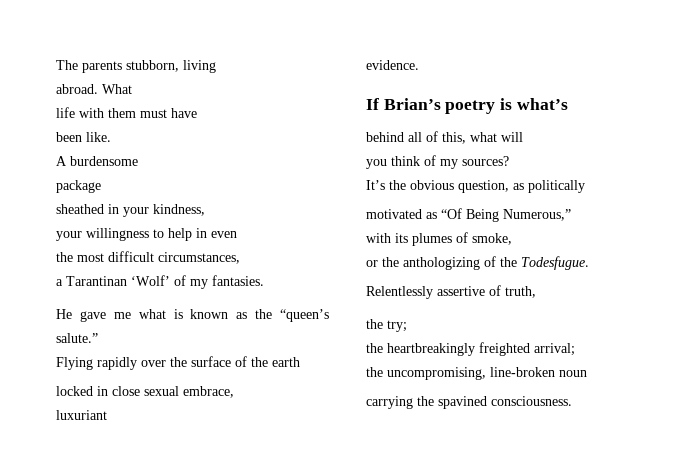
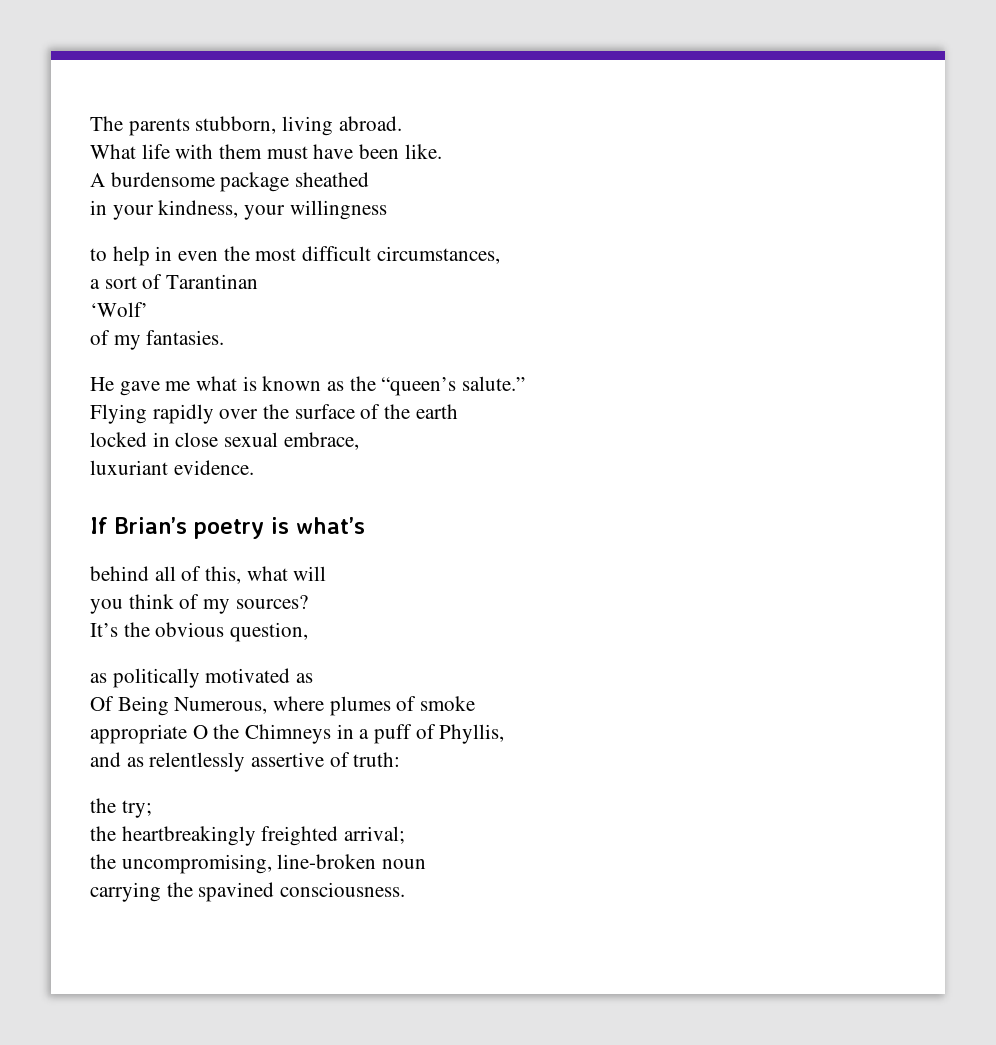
- The parents stubborn, living
- abroad. What
- life with them must have
- been like.
+ The parents stubborn, living abroad.
+ What life with them must have been like.
- A burdensome
- package
- sheathed in your kindness,
- your willingness to help in even
- the most difficult circumstances,
+ A burdensome package sheathed
+ in your kindness, your willingness
+ to help in even the most difficult circumstances,
- a Tarantinan ‘Wolf’ of my fantasies.
+ a sort of Tarantinan
+ ‘Wolf’
+ of my fantasies.
- luxuriant
- evidence.
+ luxuriant evidence.
- It’s the obvious question, as politically
- motivated as “Of Being Numerous,”
- with its plumes of smoke,
- or the anthologizing of the Todesfugue.
- Relentlessly assertive of truth,
+ It’s the obvious question,
+ as politically motivated as
+ Of Being Numerous, where plumes of smoke
+ appropriate O the Chimneys in a puff of Phyllis,
+ and as relentlessly assertive of truth:

